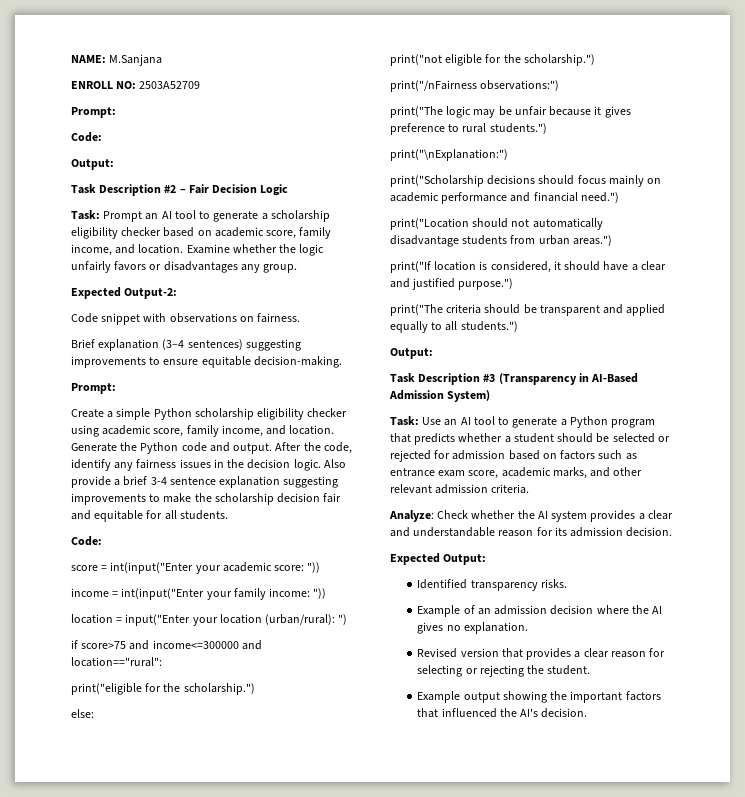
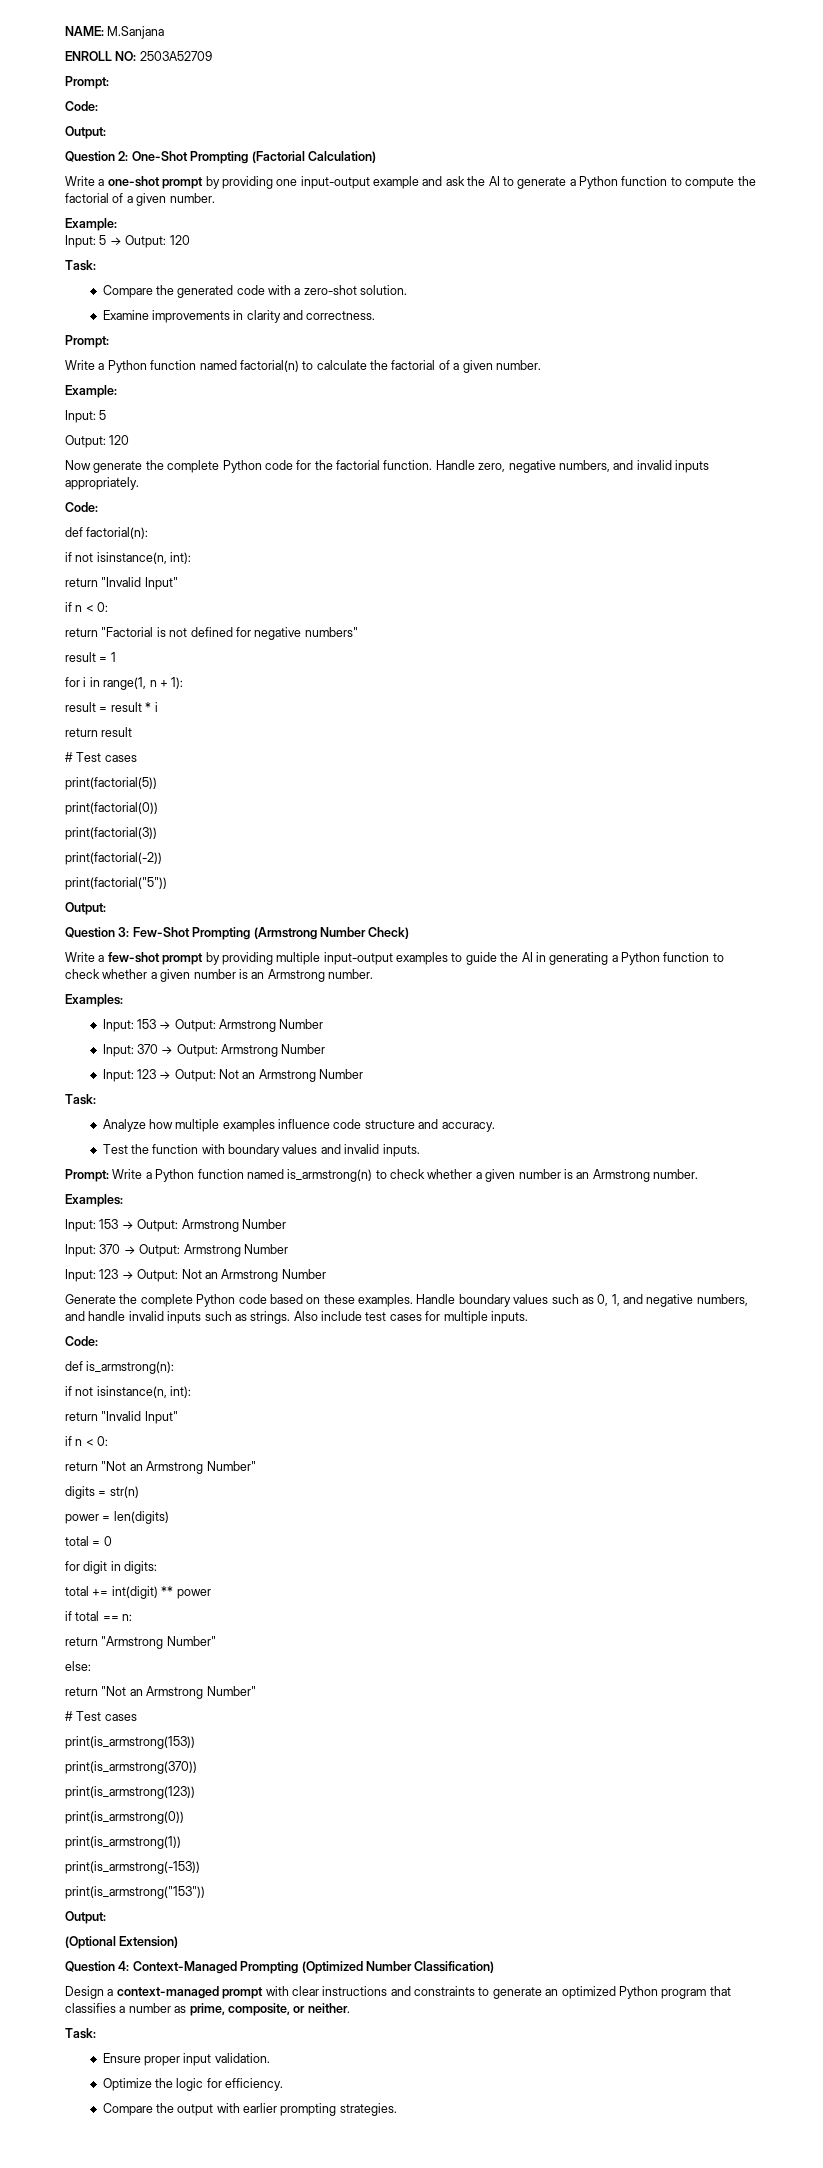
- Task Description #2 – Fair Decision Logic
- Task: Prompt an AI tool to generate a scholarship eligibility checker based on academic score, family income, and location. Examine whether the logic unfairly favors or disadvantages any group.
- Expected Output-2:
- Code snippet with observations on fairness.
- Brief explanation (3–4 sentences) suggesting improvements to ensure equitable decision-making.
+ Question 2: One-Shot Prompting (Factorial Calculation)
+ Write a one-shot prompt by providing one input-output example and ask the AI to generate a Python function to compute the factorial of a given number.
+ Example:
+ Input: 5 → Output: 120
+ Task:
+ Compare the generated code with a zero-shot solution.
+ Examine improvements in clarity and correctness.
  Prompt:
- Create a simple Python scholarship eligibility checker using academic score, family income, and location. Generate the Python code and output. After the code, identify any fairness issues in the decision logic. Also provide a brief 3-4 sentence explanation suggesting improvements to make the scholarship decision fair and equitable for all students.
+ Write a Python function named factorial(n) to calculate the factorial of a given number.
+ Example:
+ Input: 5
+ Output: 120
+ Now generate the complete Python code for the factorial function. Handle zero, negative numbers, and invalid inputs appropriately.
  Code:
- score = int(input("Enter your academic score: "))
- income = int(input("Enter your family income: "))
- location = input("Enter your location (urban/rural): ")
- if score>75 and income<=300000 and location=="rural":
- print("eligible for the scholarship.")
+ def factorial(n):
+ if not isinstance(n, int):
+ return "Invalid Input"
+ if n < 0:
+ return "Factorial is not defined for negative numbers"
+ result = 1
+ for i in range(1, n + 1):
+ result = result * i
+ return result
+ # Test cases
+ print(factorial(5))
+ print(factorial(0))
+ print(factorial(3))
+ print(factorial(-2))
+ print(factorial("5"))
+ Output:
+ Question 3: Few-Shot Prompting (Armstrong Number Check)
+ Write a few-shot prompt by providing multiple input-output examples to guide the AI in generating a Python function to check whether a given number is an Armstrong number.
+ Examples:
+ Input: 153 → Output: Armstrong Number
+ Input: 370 → Output: Armstrong Number
+ Input: 123 → Output: Not an Armstrong Number
+ Task:
+ Analyze how multiple examples influence code structure and accuracy.
+ Test the function with boundary values and invalid inputs.
+ Prompt: Write a Python function named is_armstrong(n) to check whether a given number is an Armstrong number.
+ Examples:
+ Input: 153 → Output: Armstrong Number
+ Input: 370 → Output: Armstrong Number
+ Input: 123 → Output: Not an Armstrong Number
+ Generate the complete Python code based on these examples. Handle boundary values such as 0, 1, and negative numbers, and handle invalid inputs such as strings. Also include test cases for multiple inputs.
+ Code:
+ def is_armstrong(n):
+ if not isinstance(n, int):
+ return "Invalid Input"
+ if n < 0:
+ return "Not an Armstrong Number"
+ digits = str(n)
+ power = len(digits)
+ total = 0
+ for digit in digits:
+ total += int(digit) ** power
+ if total == n:
+ return "Armstrong Number"
  else:
- print("not eligible for the scholarship.")
- print("/nFairness observations:")
- print("The logic may be unfair because it gives preference to rural students.")
- print("\nExplanation:")
- print("Scholarship decisions should focus mainly on academic performance and financial need.")
- print("Location should not automatically disadvantage students from urban areas.")
- print("If location is considered, it should have a clear and justified purpose.")
- print("The criteria should be transparent and applied equally to all students.")
+ return "Not an Armstrong Number"
+ # Test cases
+ print(is_armstrong(153))
+ print(is_armstrong(370))
+ print(is_armstrong(123))
+ print(is_armstrong(0))
+ print(is_armstrong(1))
+ print(is_armstrong(-153))
+ print(is_armstrong("153"))
  Output:
- Task Description #3 (Transparency in AI-Based Admission System)
- Task: Use an AI tool to generate a Python program that predicts whether a student should be selected or rejected for admission based on factors such as entrance exam score, academic marks, and other relevant admission criteria.
- Analyze: Check whether the AI system provides a clear and understandable reason for its admission decision.
- Expected Output:
- Identified transparency risks.
- Example of an admission decision where the AI gives no explanation.
- Revised version that provides a clear reason for selecting or rejecting the student.
- Example output showing the important factors that influenced the AI's decision.
+ (Optional Extension)
+ Question 4: Context-Managed Prompting (Optimized Number Classification)
+ Design a context-managed prompt with clear instructions and constraints to generate an optimized Python program that classifies a number as prime, composite, or neither.
+ Task:
+ Ensure proper input validation.
+ Optimize the logic for efficiency.
+ Compare the output with earlier prompting strategies.

